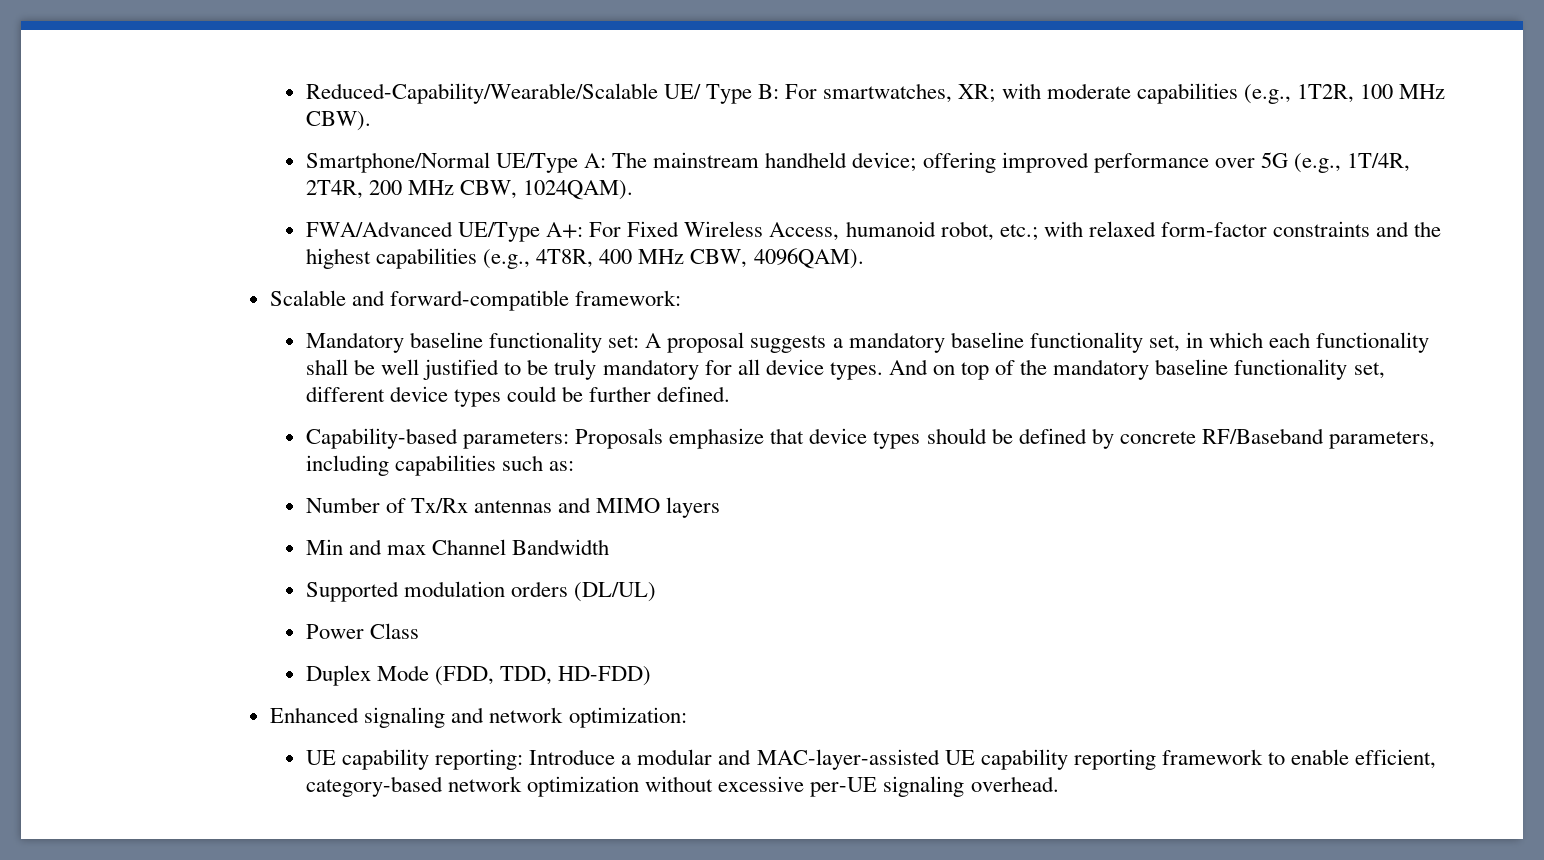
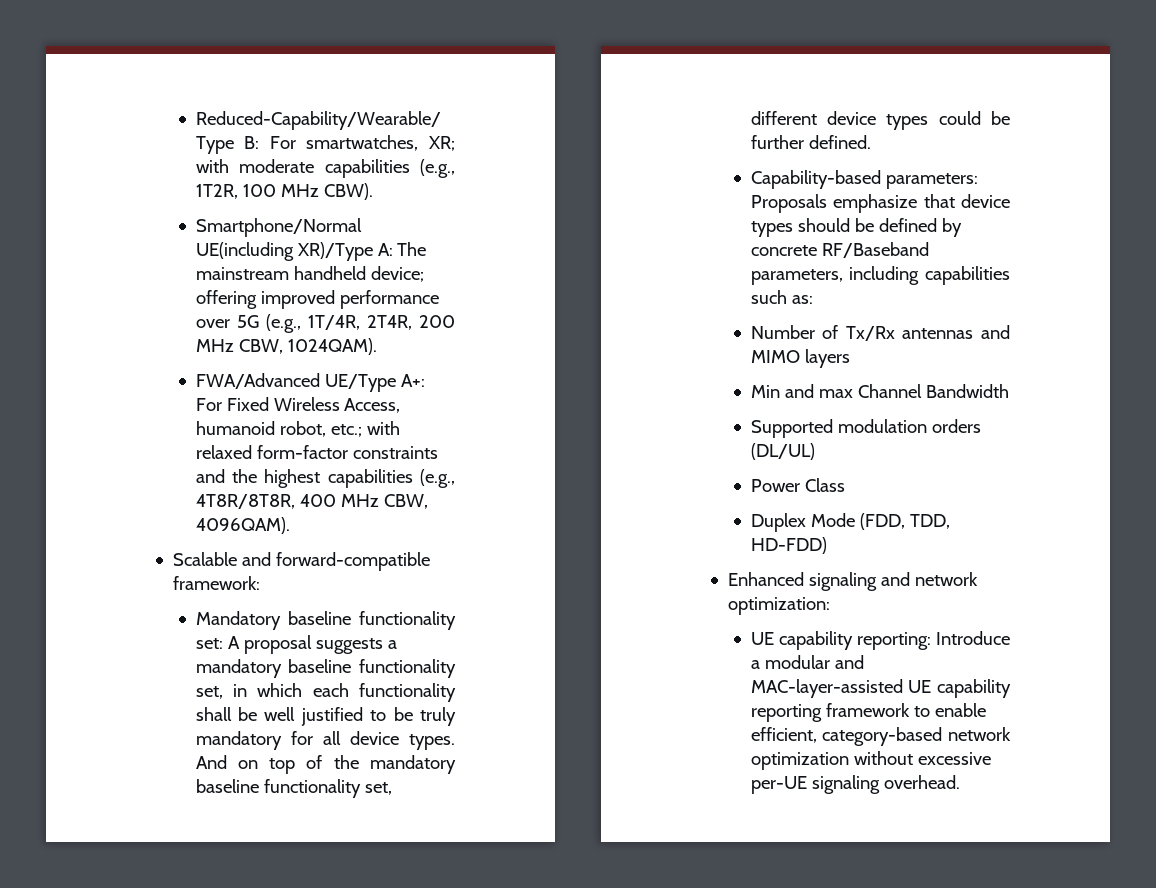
- Reduced-Capability/Wearable/Scalable UE/ Type B: For smartwatches, XR; with moderate capabilities (e.g., 1T2R, 100 MHz CBW).
+ Reduced-Capability/Wearable/ Type B: For smartwatches, XR; with moderate capabilities (e.g., 1T2R, 100 MHz CBW).
- Smartphone/Normal UE/Type A: The mainstream handheld device; offering improved performance over 5G (e.g., 1T/4R, 2T4R, 200 MHz CBW, 1024QAM).
+ Smartphone/Normal UE(including XR)/Type A: The mainstream handheld device; offering improved performance over 5G (e.g., 1T/4R, 2T4R, 200 MHz CBW, 1024QAM).
- FWA/Advanced UE/Type A+: For Fixed Wireless Access, humanoid robot, etc.; with relaxed form-factor constraints and the highest capabilities (e.g., 4T8R, 400 MHz CBW, 4096QAM).
+ FWA/Advanced UE/Type A+: For Fixed Wireless Access, humanoid robot, etc.; with relaxed form-factor constraints and the highest capabilities (e.g., 4T8R/8T8R, 400 MHz CBW, 4096QAM).

